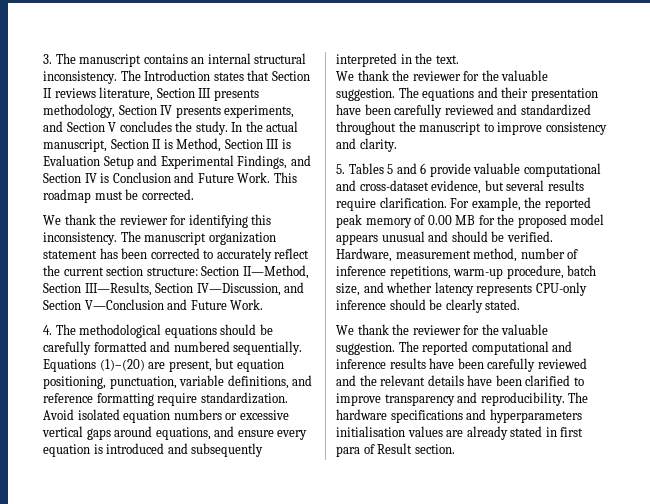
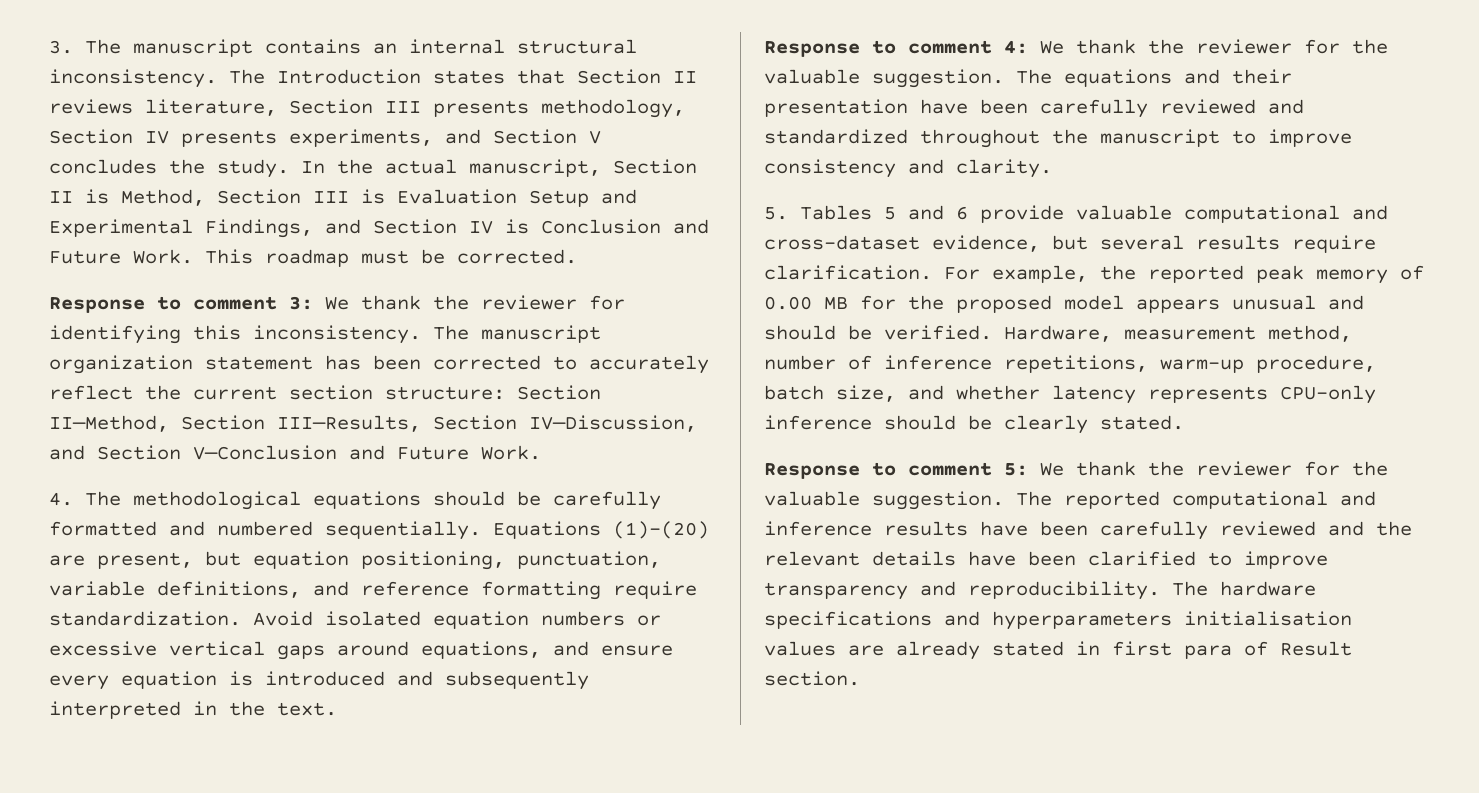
- We thank the reviewer for identifying this inconsistency.
+ Response to comment 3: We thank the reviewer for identifying this inconsistency.
  Avoid isolated equation numbers or excessive vertical gaps around equations, and ensure every equation is introduced and subsequently interpreted in the text.
- We thank the reviewer for the valuable suggestion.
+ Response to comment 4: We thank the reviewer for the valuable suggestion.
  Hardware, measurement method, number of inference repetitions, warm-up procedure, batch size, and whether latency represents CPU-only inference should be clearly stated.
- We thank the reviewer for the valuable suggestion.
+ Response to comment 5: We thank the reviewer for the valuable suggestion.

